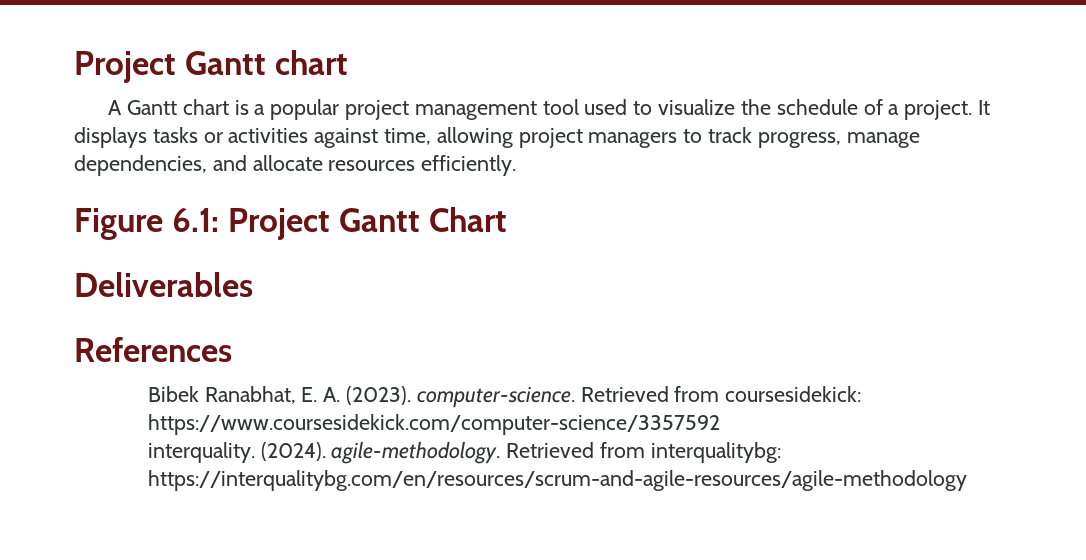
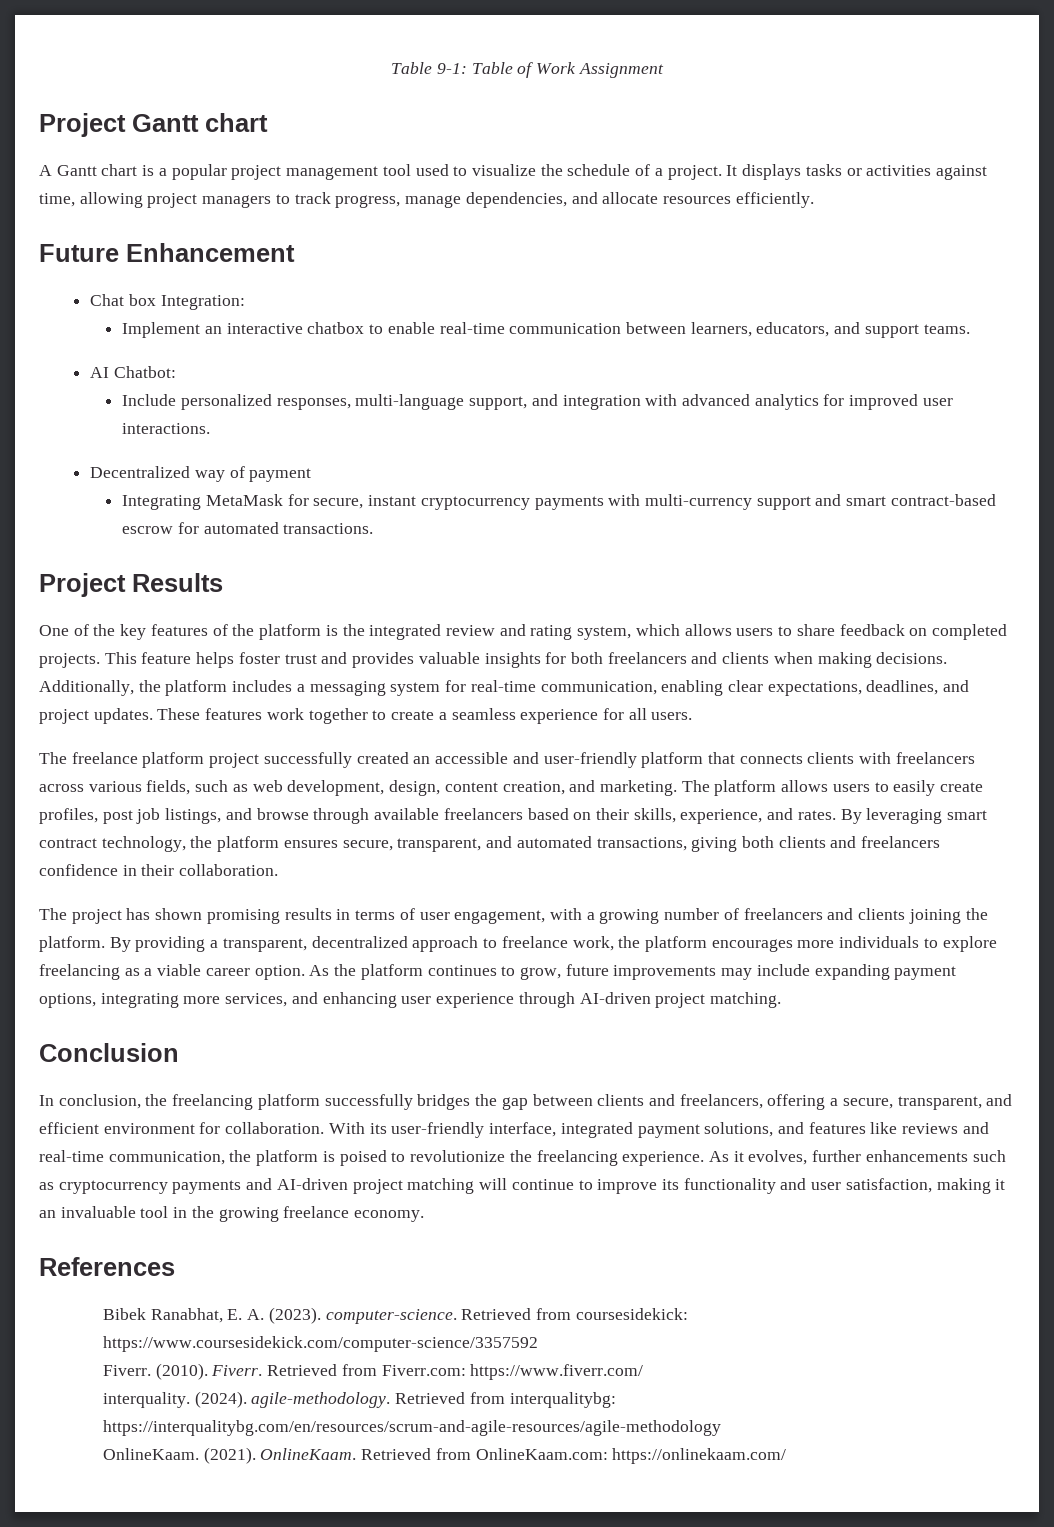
+ Table 9-1: Table of Work Assignment
- Figure 6.1: Project Gantt Chart
- Deliverables
+ Future Enhancement
+ Chat box Integration:
+ Implement an interactive chatbox to enable real-time communication between learners, educators, and support teams.
+ AI Chatbot:
+ Include personalized responses, multi-language support, and integration with advanced analytics for improved user interactions.
+ Decentralized way of payment
+ Integrating MetaMask for secure, instant cryptocurrency payments with multi-currency support and smart contract-based escrow for automated transactions.
+ Project Results
+ One of the key features of the platform is the integrated review and rating system, which allows users to share feedback on completed projects. This feature helps foster trust and provides valuable insights for both freelancers and clients when making decisions. Additionally, the platform includes a messaging system for real-time communication, enabling clear expectations, deadlines, and project updates. These features work together to create a seamless experience for all users.
+ The freelance platform project successfully created an accessible and user-friendly platform that connects clients with freelancers across various fields, such as web development, design, content creation, and marketing. The platform allows users to easily create profiles, post job listings, and browse through available freelancers based on their skills, experience, and rates. By leveraging smart contract technology, the platform ensures secure, transparent, and automated transactions, giving both clients and freelancers confidence in their collaboration.
+ The project has shown promising results in terms of user engagement, with a growing number of freelancers and clients joining the platform. By providing a transparent, decentralized approach to freelance work, the platform encourages more individuals to explore freelancing as a viable career option. As the platform continues to grow, future improvements may include expanding payment options, integrating more services, and enhancing user experience through AI-driven project matching.
+ Conclusion
+ In conclusion, the freelancing platform successfully bridges the gap between clients and freelancers, offering a secure, transparent, and efficient environment for collaboration. With its user-friendly interface, integrated payment solutions, and features like reviews and real-time communication, the platform is poised to revolutionize the freelancing experience. As it evolves, further enhancements such as cryptocurrency payments and AI-driven project matching will continue to improve its functionality and user satisfaction, making it an invaluable tool in the growing freelance economy.
+ Fiverr. (2010). Fiverr. Retrieved from Fiverr.com: https://www.fiverr.com/
+ OnlineKaam. (2021). OnlineKaam. Retrieved from OnlineKaam.com: https://onlinekaam.com/

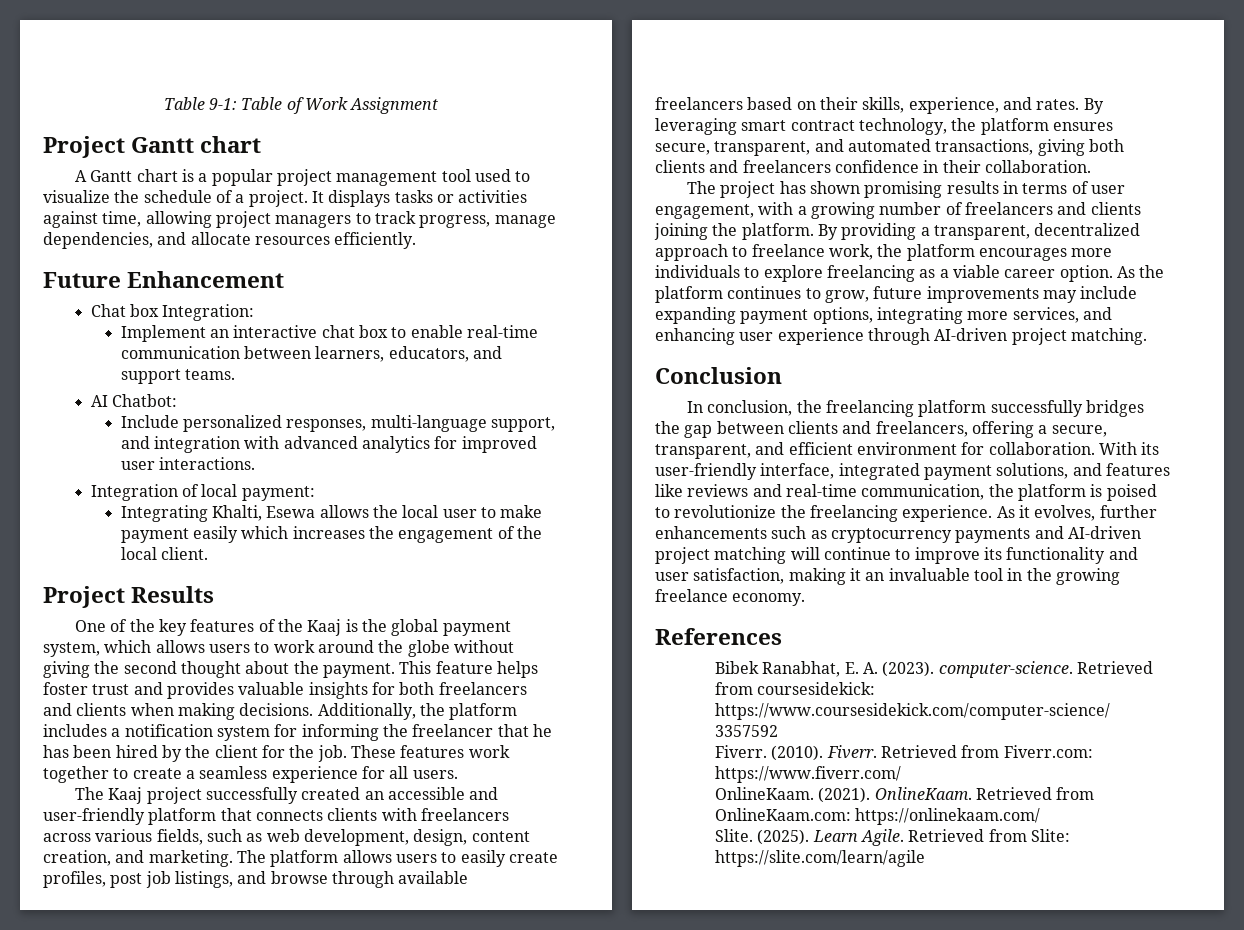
- Implement an interactive chatbox to enable real-time communication between learners, educators, and support teams.
+ Implement an interactive chat box to enable real-time communication between learners, educators, and support teams.
- Decentralized way of payment
- Integrating MetaMask for secure, instant cryptocurrency payments with multi-currency support and smart contract-based escrow for automated transactions.
+ Integration of local payment:
+ Integrating Khalti, Esewa allows the local user to make payment easily which increases the engagement of the local client.
- One of the key features of the platform is the integrated review and rating system, which allows users to share feedback on completed projects.
+ One of the key features of the Kaaj is the global payment system, which allows users to work around the globe without giving the second thought about the payment.
- Additionally, the platform includes a messaging system for real-time communication, enabling clear expectations, deadlines, and project updates.
+ Additionally, the platform includes a notification system for informing the freelancer that he has been hired by the client for the job.
- The freelance platform project successfully created an accessible and user-friendly platform that connects clients with freelancers across various fields, such as web development, design, content creation, and marketing.
+ The Kaaj project successfully created an accessible and user-friendly platform that connects clients with freelancers across various fields, such as web development, design, content creation, and marketing.
- interquality. (2024). agile-methodology. Retrieved from interqualitybg: https://interqualitybg.com/en/resources/scrum-and-agile-resources/agile-methodology
+ Slite. (2025). Learn Agile. Retrieved from Slite: https://slite.com/learn/agile

